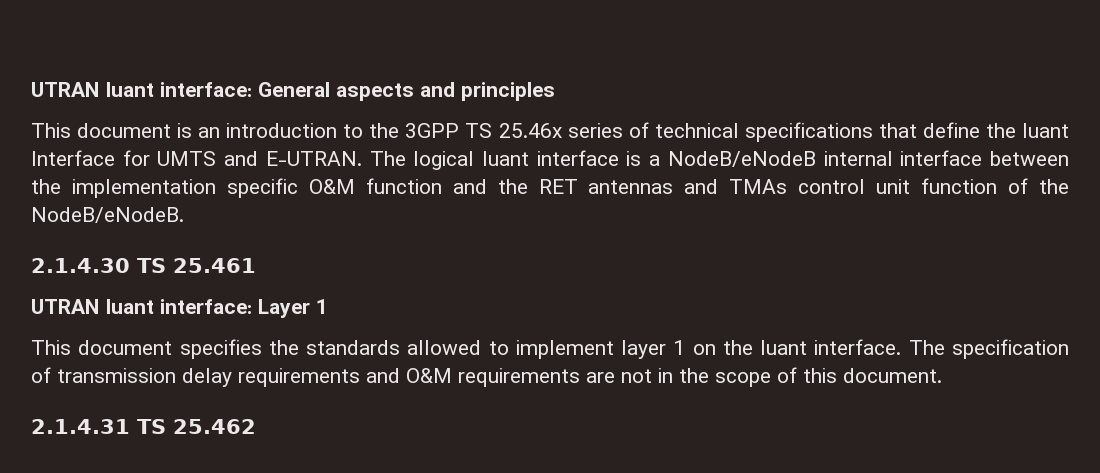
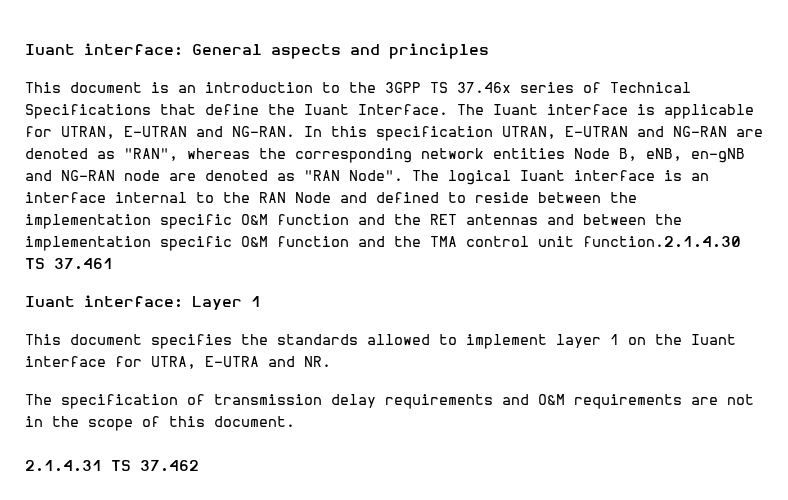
- UTRAN Iuant interface: General aspects and principles
+ Iuant interface: General aspects and principles
- This document is an introduction to the 3GPP TS 25.46x series of technical specifications that define the Iuant Interface for UMTS and E-UTRAN.
+ This document is an introduction to the 3GPP TS 37.46x series of Technical Specifications that define the Iuant Interface. The Iuant interface is applicable for UTRAN, E-UTRAN and NG-RAN. In this specification UTRAN, E-UTRAN and NG-RAN are denoted as "RAN", whereas the corresponding network entities Node B, eNB, en-gNB and NG-RAN node are denoted as "RAN Node".
- The logical Iuant interface is a NodeB/eNodeB internal interface between the implementation specific O&M function and the RET antennas and TMAs control unit function of the NodeB/eNodeB.
- 2.1.4.30 TS 25.461
- UTRAN Iuant interface: Layer 1
+ The logical Iuant interface is an interface internal to the RAN Node and defined to reside between the implementation specific O&M function and the RET antennas and between the implementation specific O&M function and the TMA control unit function.2.1.4.30 TS 37.461
+ Iuant interface: Layer 1
- This document specifies the standards allowed to implement layer 1 on the Iuant interface. The specification of transmission delay requirements and O&M requirements are not in the scope of this document.
+ This document specifies the standards allowed to implement layer 1 on the Iuant interface for UTRA, E-UTRA and NR.
+ The specification of transmission delay requirements and O&M requirements are not in the scope of this document.
- 2.1.4.31 TS 25.462
+ 2.1.4.31 TS 37.462

